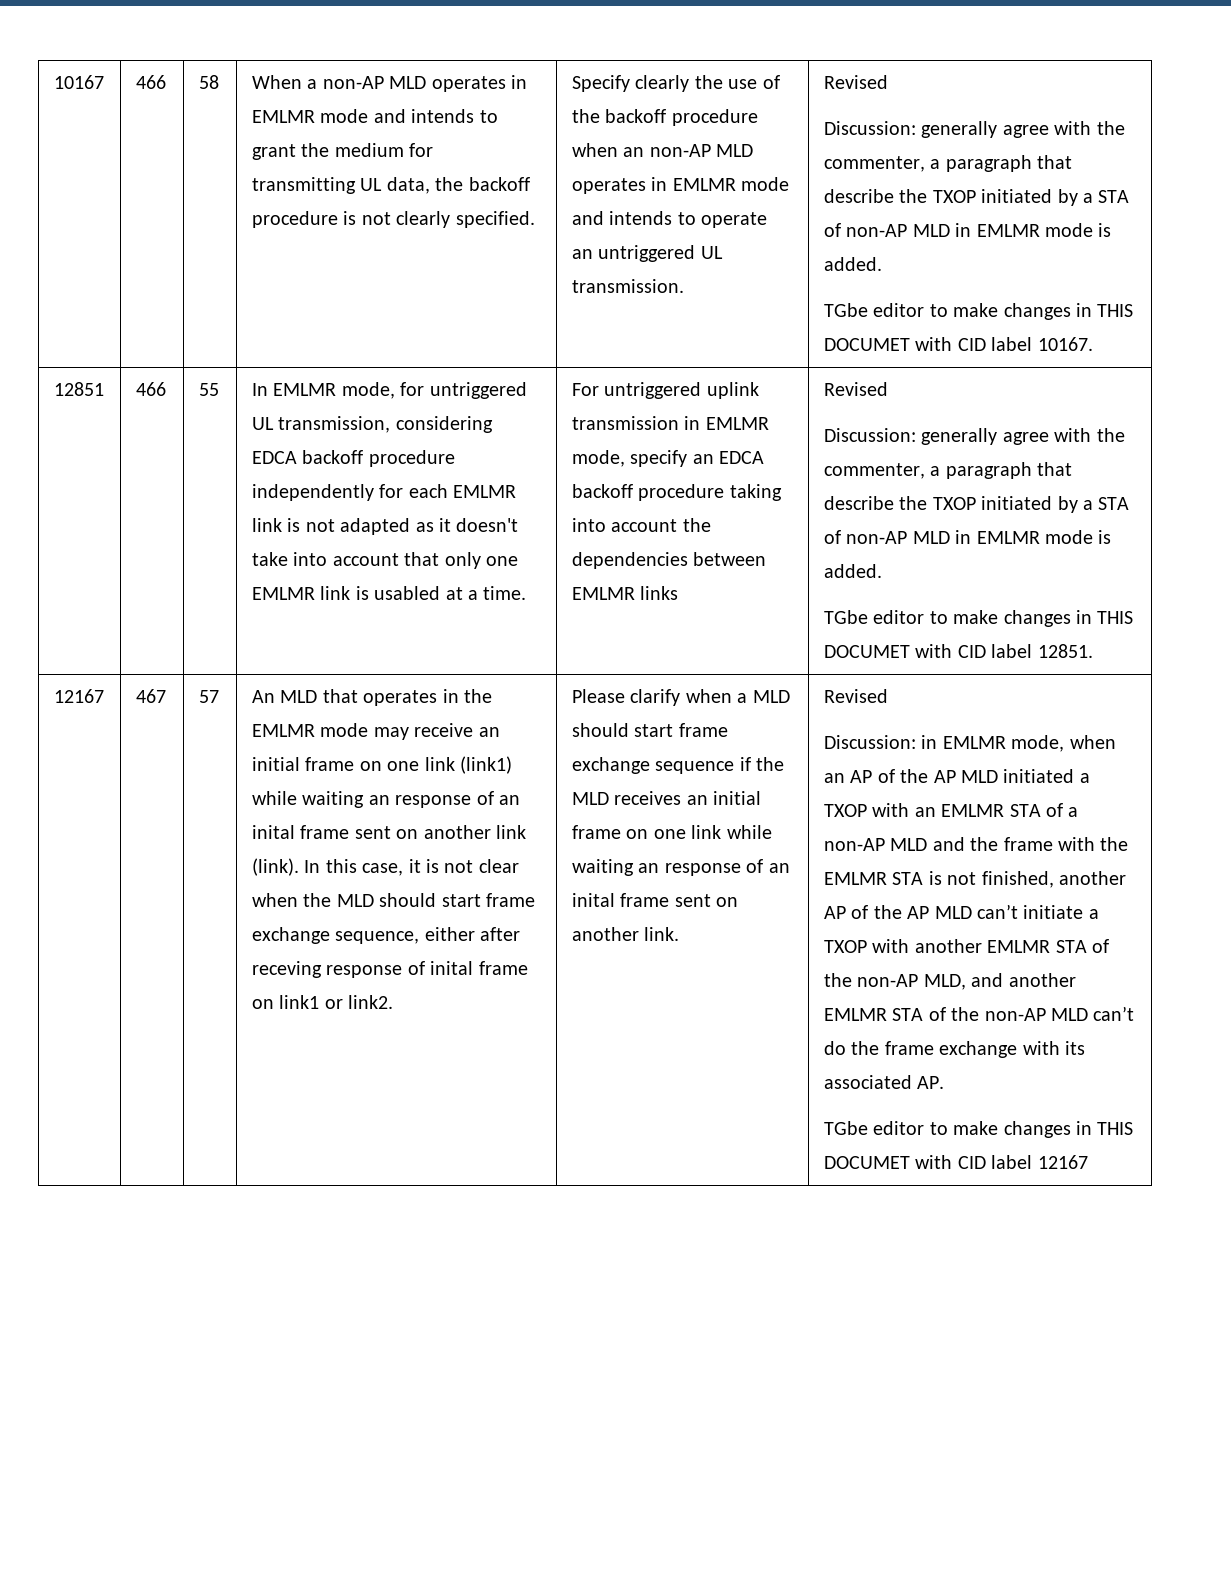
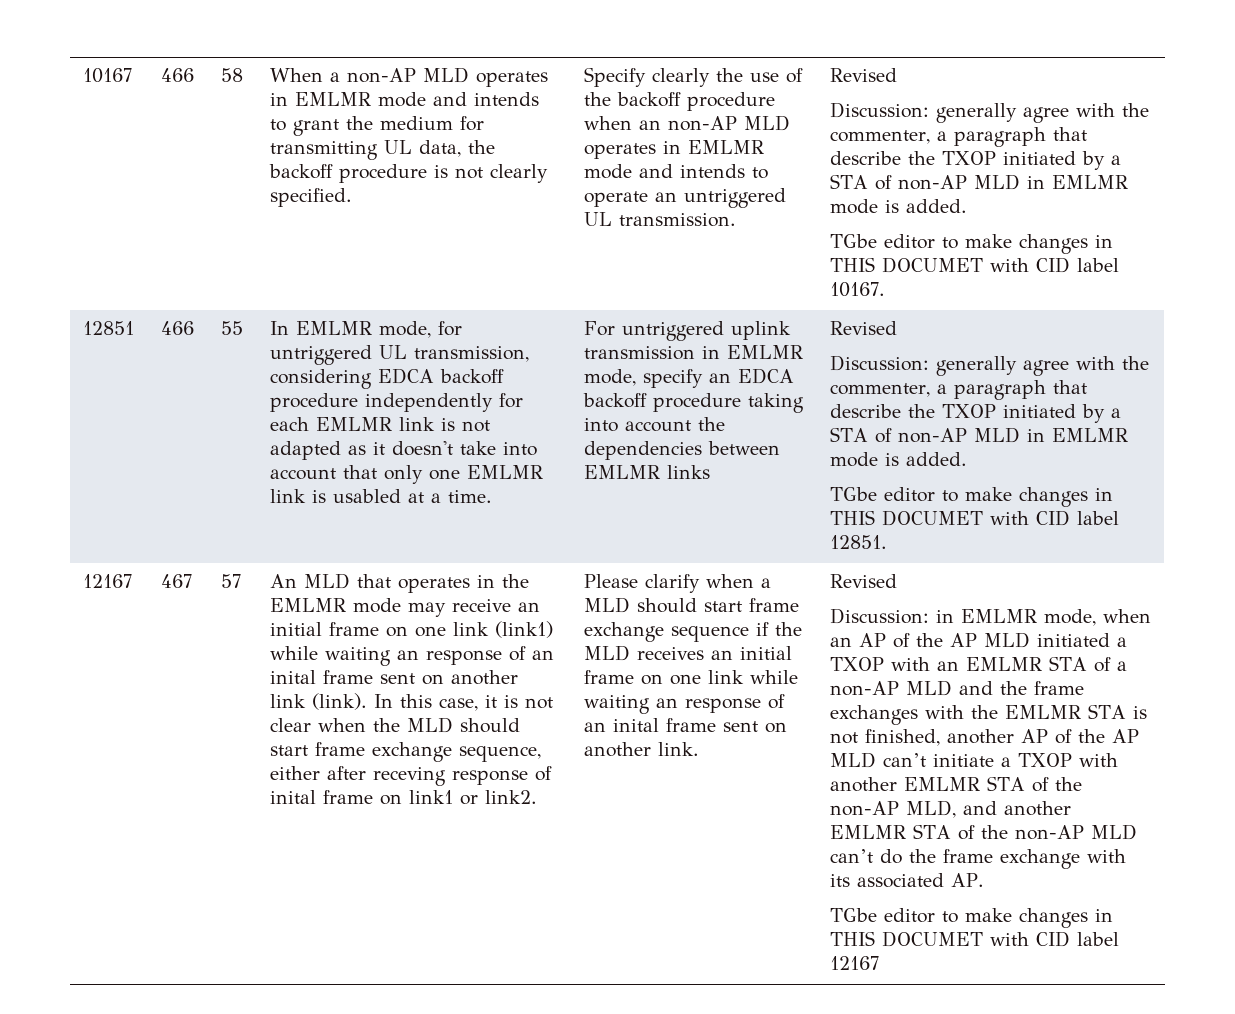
- in EMLMR mode, when an AP of the AP MLD initiated a TXOP with an EMLMR STA of a non-AP MLD and the frame with the EMLMR STA is not finished, another AP of the AP MLD can’t initiate a TXOP with another EMLMR STA of the non-AP MLD, and another EMLMR STA of the non-AP MLD can’t do the frame exchange with its associated AP.
+ in EMLMR mode, when an AP of the AP MLD initiated a TXOP with an EMLMR STA of a non-AP MLD and the frame exchanges with the EMLMR STA is not finished, another AP of the AP MLD can’t initiate a TXOP with another EMLMR STA of the non-AP MLD, and another EMLMR STA of the non-AP MLD can’t do the frame exchange with its associated AP.

